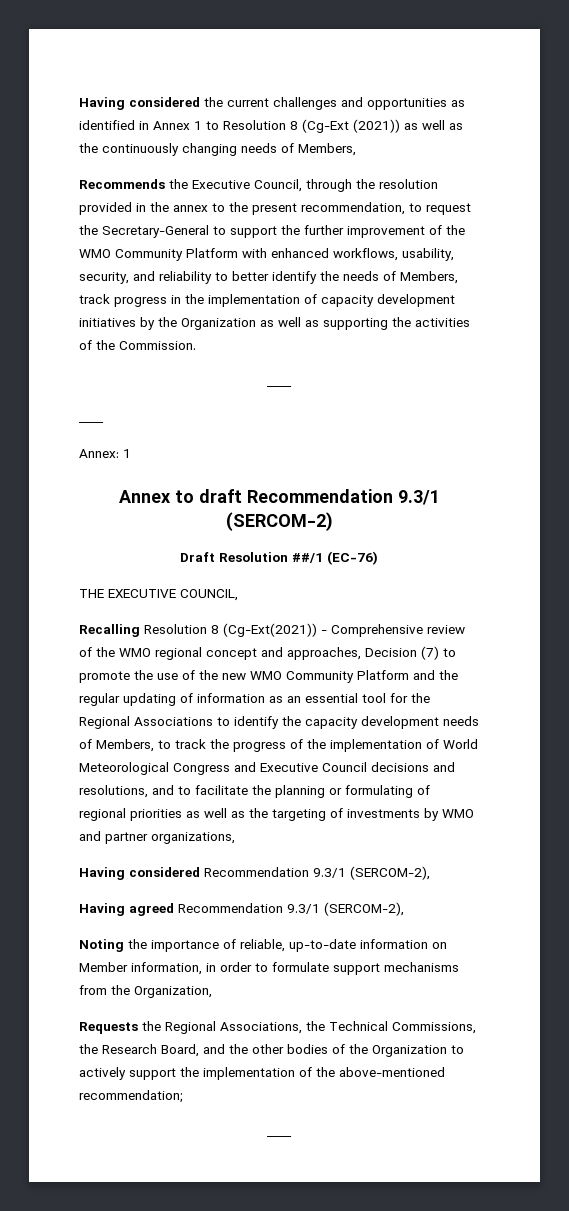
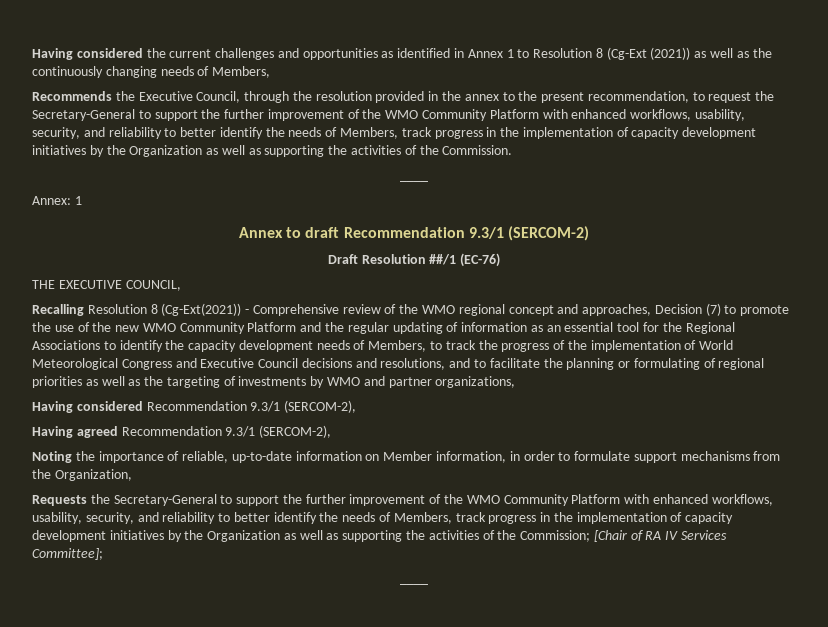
  Recommends the Executive Council, through the resolution provided in the annex to the present recommendation, to request the Secretary-General to support the further improvement of the WMO Community Platform with enhanced workflows, usability, security, and reliability to better identify the needs of Members, track progress in the implementation of capacity development initiatives by the Organization as well as supporting the activities of the Commission.
- ____
- Requests the Regional Associations, the Technical Commissions, the Research Board, and the other bodies of the Organization to actively support the implementation of the above-mentioned recommendation;
+ Requests the Secretary-General to support the further improvement of the WMO Community Platform with enhanced workflows, usability, security, and reliability to better identify the needs of Members, track progress in the implementation of capacity development initiatives by the Organization as well as supporting the activities of the Commission; [Chair of RA IV Services Committee];

